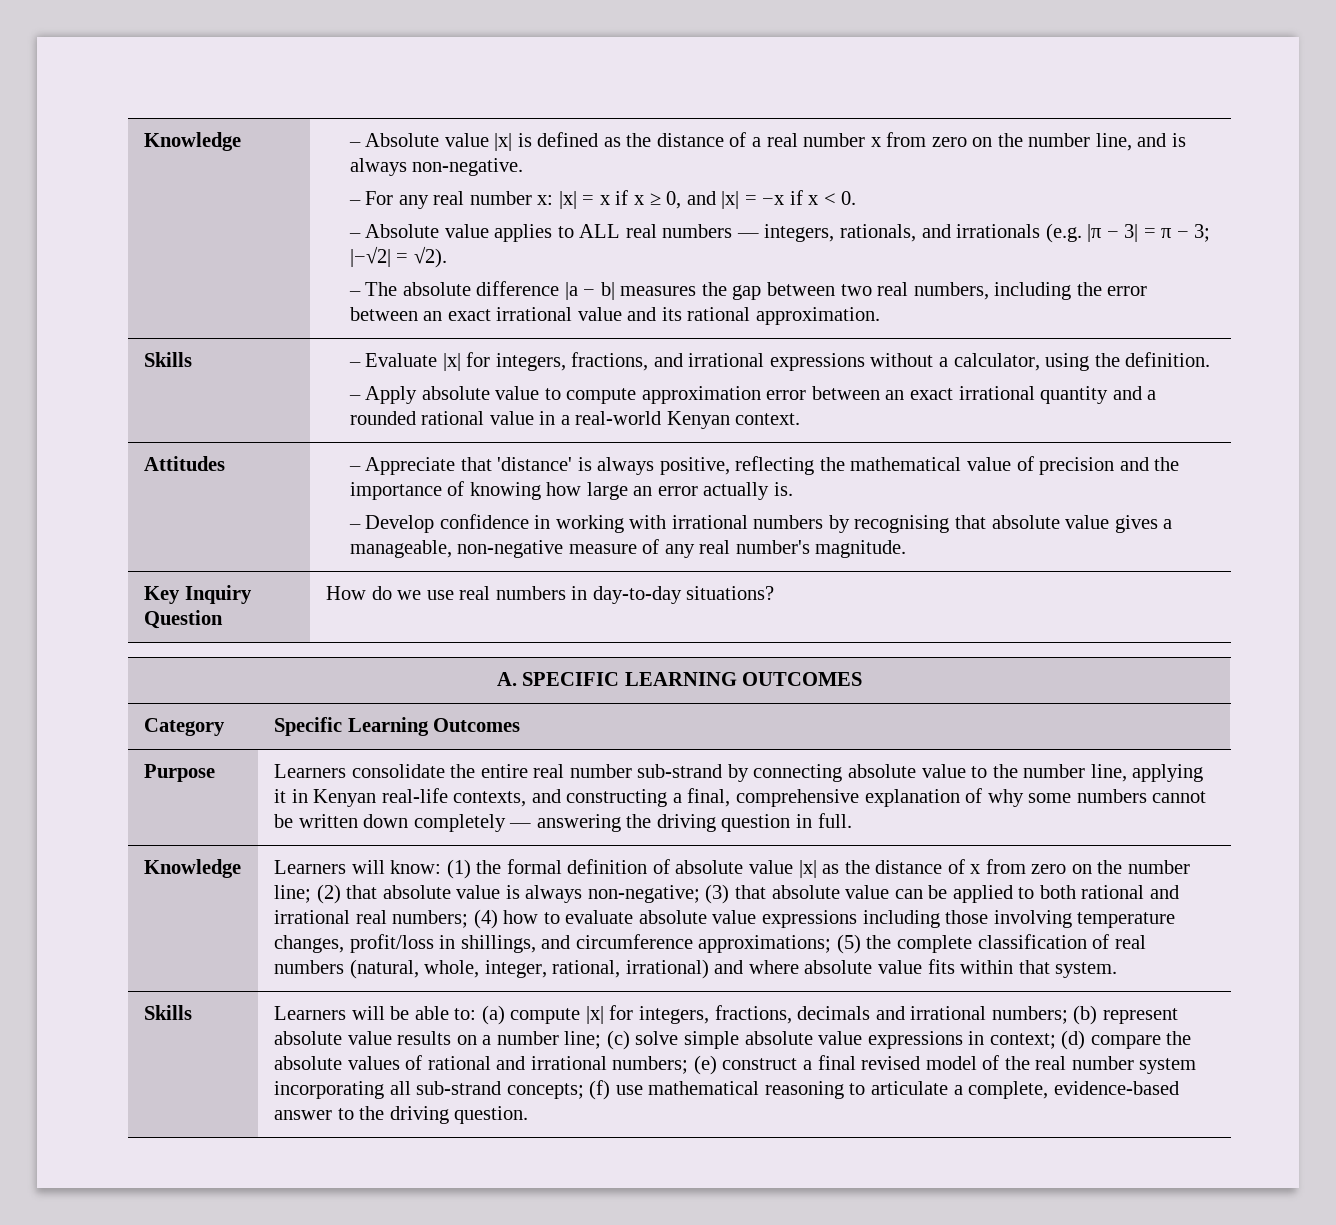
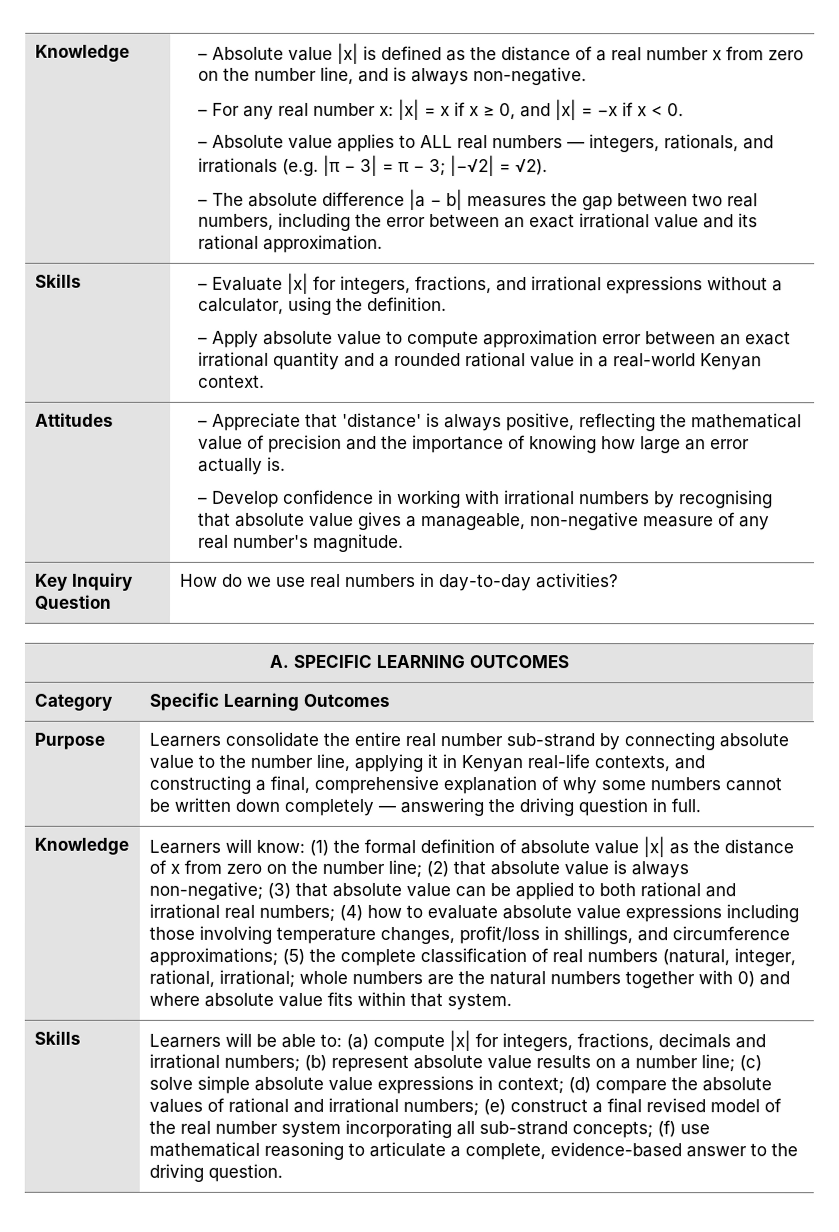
- Key Inquiry Question | How do we use real numbers in day-to-day situations?
+ Key Inquiry Question | How do we use real numbers in day-to-day activities?
- (5) the complete classification of real numbers (natural, whole, integer, rational, irrational) and where absolute value fits within that system.
+ (5) the complete classification of real numbers (natural, integer, rational, irrational; whole numbers are the natural numbers together with 0) and where absolute value fits within that system.

